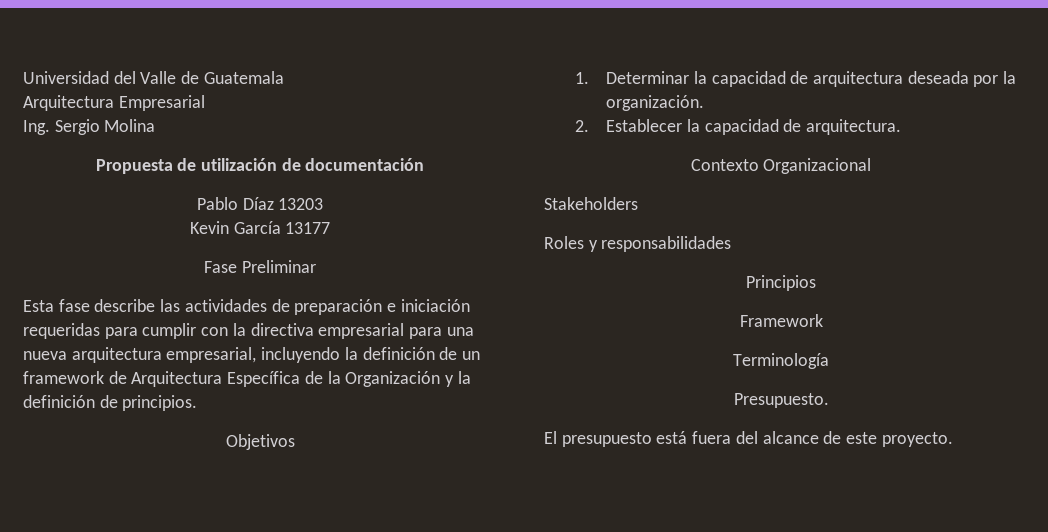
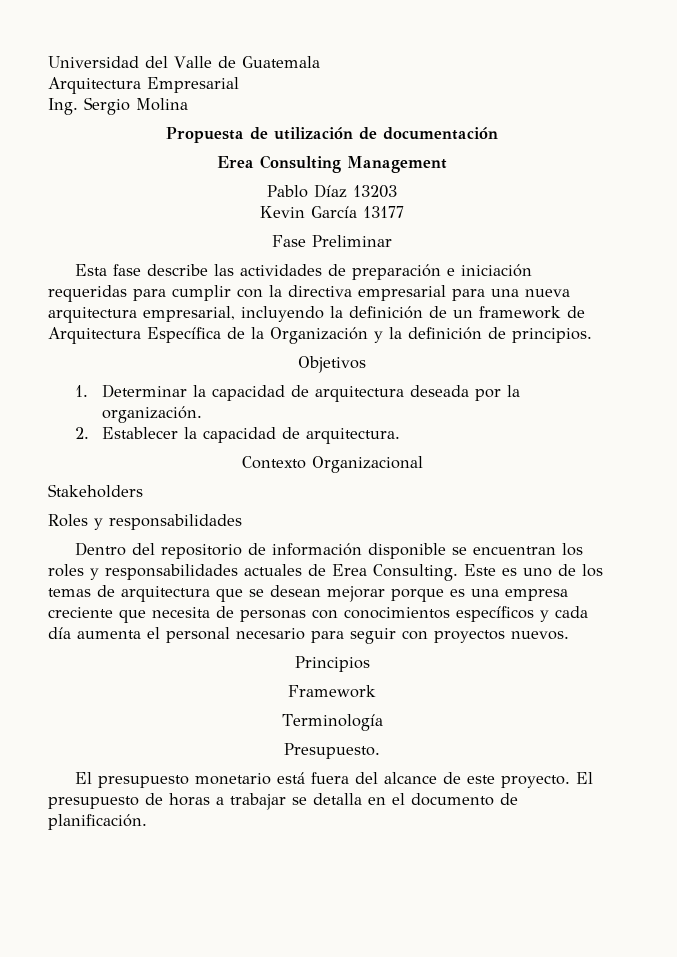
+ Erea Consulting Management
+ Dentro del repositorio de información disponible se encuentran los roles y responsabilidades actuales de Erea Consulting. Este es uno de los temas de arquitectura que se desean mejorar porque es una empresa creciente que necesita de personas con conocimientos específicos y cada día aumenta el personal necesario para seguir con proyectos nuevos.
- El presupuesto está fuera del alcance de este proyecto.
+ El presupuesto monetario está fuera del alcance de este proyecto.
+ El presupuesto de horas a trabajar se detalla en el documento de planificación.

